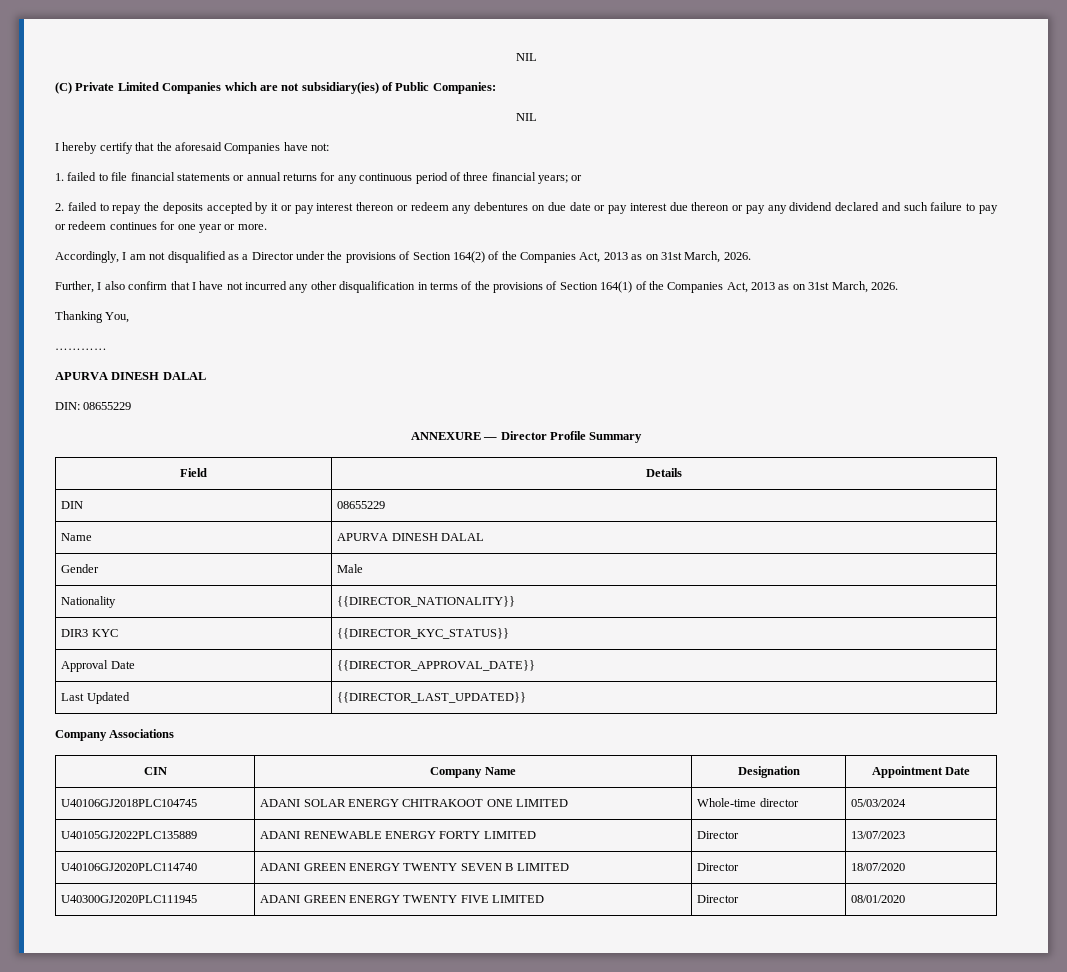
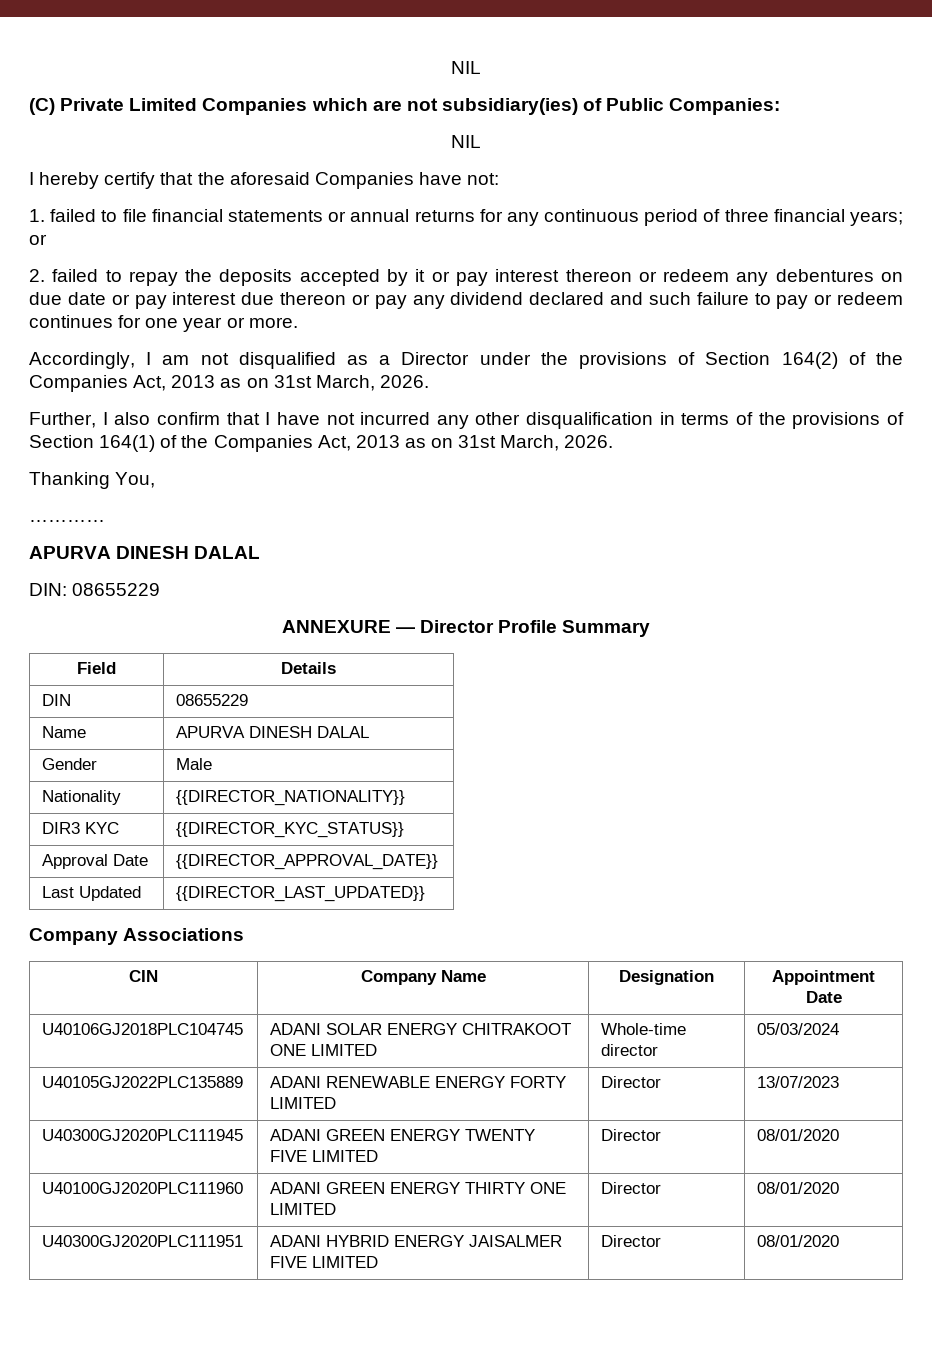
- U40106GJ2020PLC114740 | ADANI GREEN ENERGY TWENTY SEVEN B LIMITED | Director | 18/07/2020
+ U40100GJ2020PLC111960 | ADANI GREEN ENERGY THIRTY ONE LIMITED | Director | 08/01/2020
+ U40300GJ2020PLC111951 | ADANI HYBRID ENERGY JAISALMER FIVE LIMITED | Director | 08/01/2020

